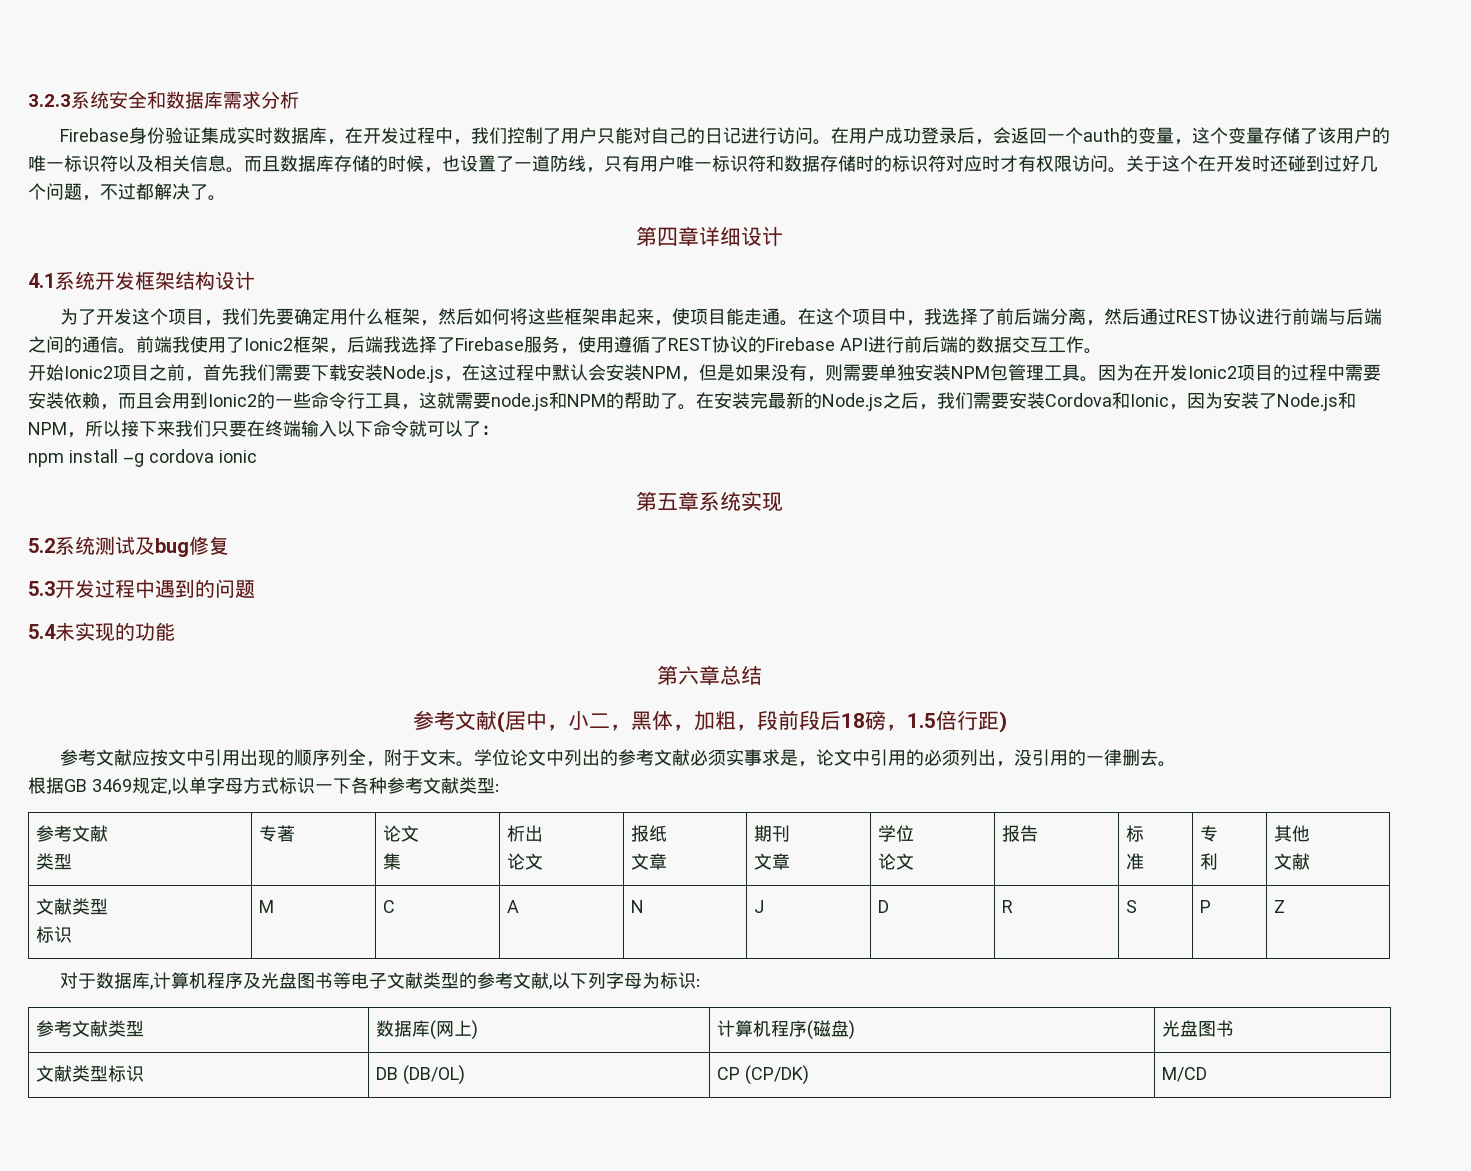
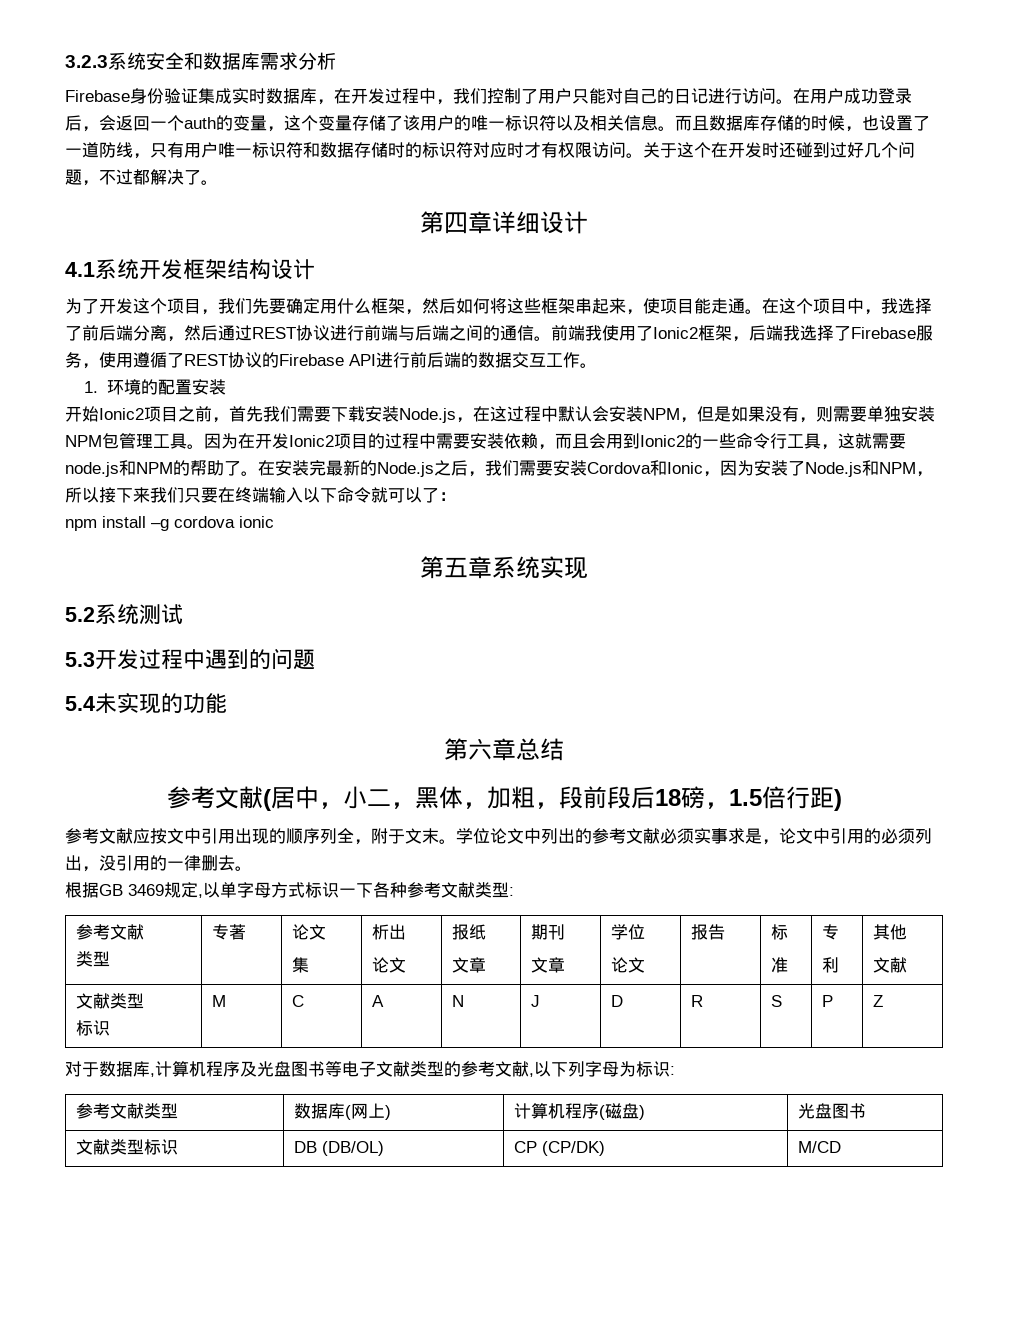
+ 1.环境的配置安装
- 5.2系统测试及bug修复
+ 5.2系统测试

